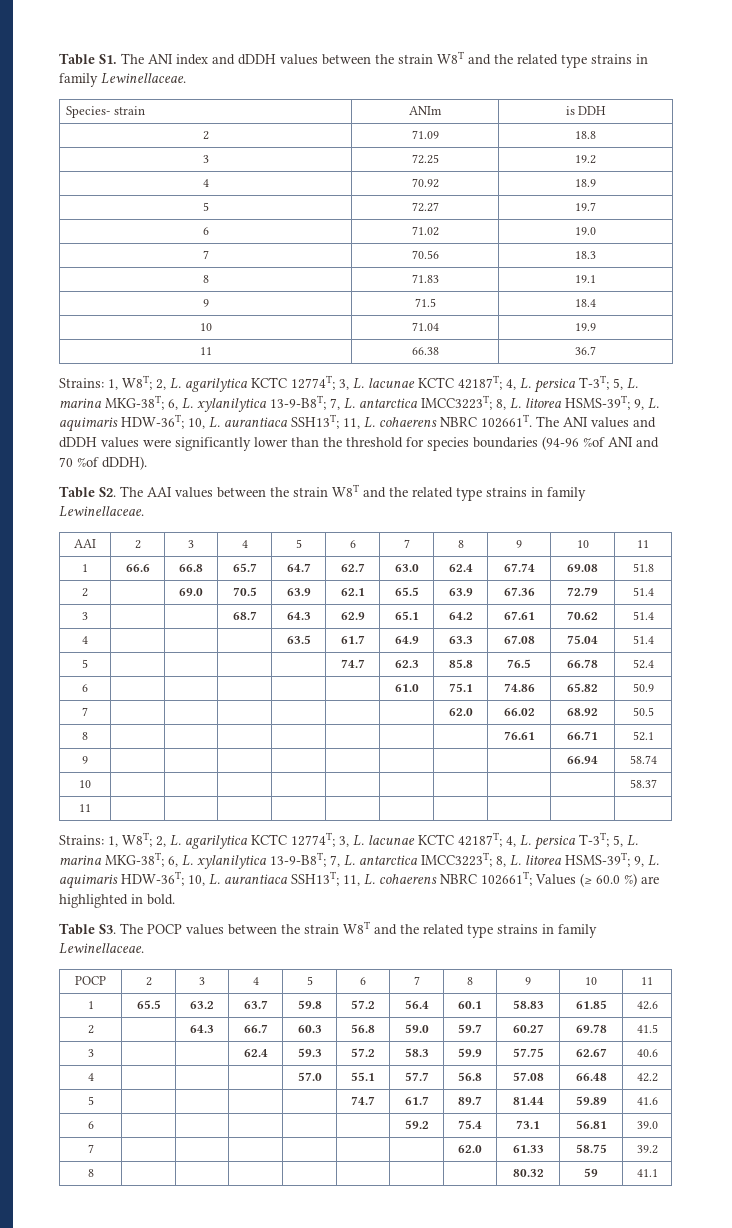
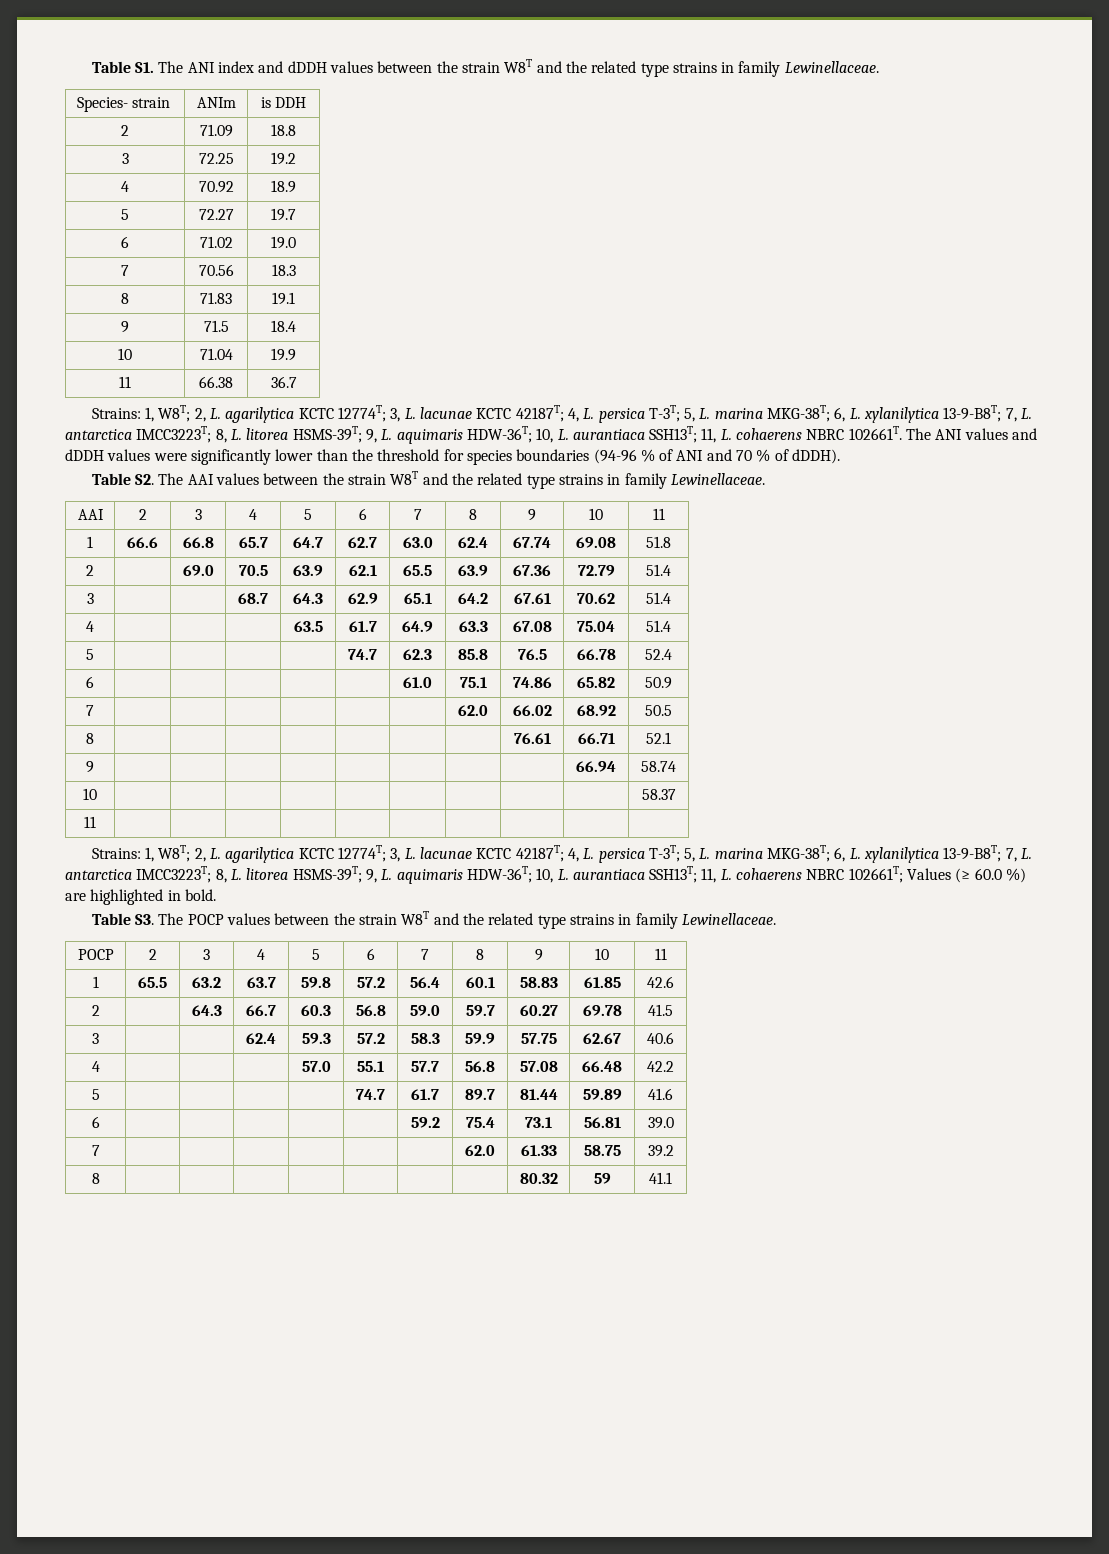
- The ANI values and dDDH values were significantly lower than the threshold for species boundaries (94-96 %of ANI and 70 %of dDDH).
+ The ANI values and dDDH values were significantly lower than the threshold for species boundaries (94-96 % of ANI and 70 % of dDDH).

